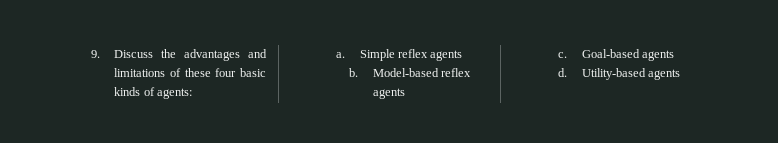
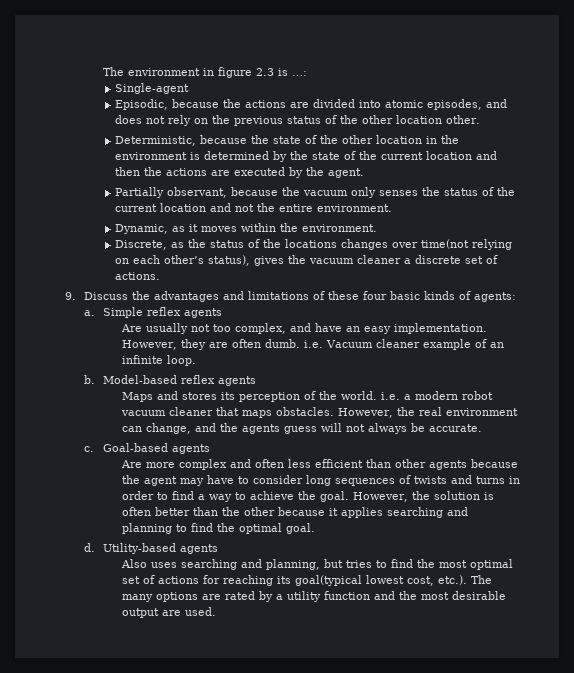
+ The environment in figure 2.3 is …:
+ Single-agent
+ Episodic, because the actions are divided into atomic episodes, and does not rely on the previous status of the other location other.
+ Deterministic, because the state of the other location in the environment is determined by the state of the current location and then the actions are executed by the agent.
+ Partially observant, because the vacuum only senses the status of the current location and not the entire environment.
+ Dynamic, as it moves within the environment.
+ Discrete, as the status of the locations changes over time(not relying on each other’s status), gives the vacuum cleaner a discrete set of actions.
+ Are usually not too complex, and have an easy implementation. However, they are often dumb. i.e. Vacuum cleaner example of an infinite loop.
  b. Model-based reflex agents
+ Maps and stores its perception of the world. i.e. a modern robot vacuum cleaner that maps obstacles. However, the real environment can change, and the agents guess will not always be accurate.
  c. Goal-based agents
+ Are more complex and often less efficient than other agents because the agent may have to consider long sequences of twists and turns in order to find a way to achieve the goal. However, the solution is often better than the other because it applies searching and planning to find the optimal goal.
  d. Utility-based agents
+ Also uses searching and planning, but tries to find the most optimal set of actions for reaching its goal(typical lowest cost, etc.). The many options are rated by a utility function and the most desirable output are used.

